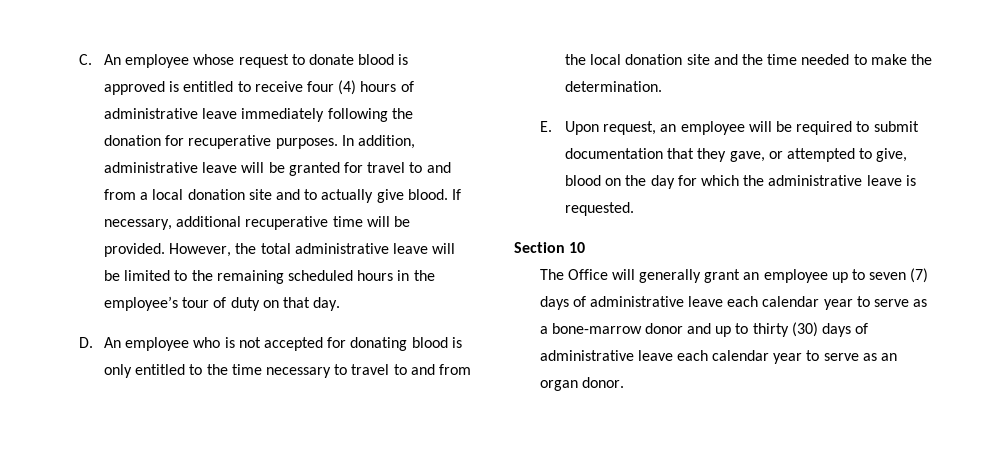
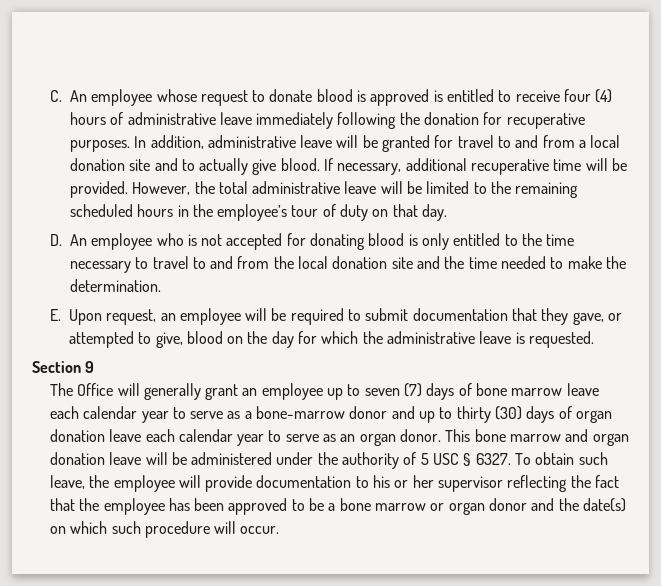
- Section 10
+ Section 9
- The Office will generally grant an employee up to seven (7) days of administrative leave each calendar year to serve as a bone-marrow donor and up to thirty (30) days of administrative leave each calendar year to serve as an organ donor.
+ The Office will generally grant an employee up to seven (7) days of bone marrow leave each calendar year to serve as a bone-marrow donor and up to thirty (30) days of organ donation leave each calendar year to serve as an organ donor.
+ This bone marrow and organ donation leave will be administered under the authority of 5 USC § 6327. To obtain such leave, the employee will provide documentation to his or her supervisor reflecting the fact that the employee has been approved to be a bone marrow or organ donor and the date(s) on which such procedure will occur.

